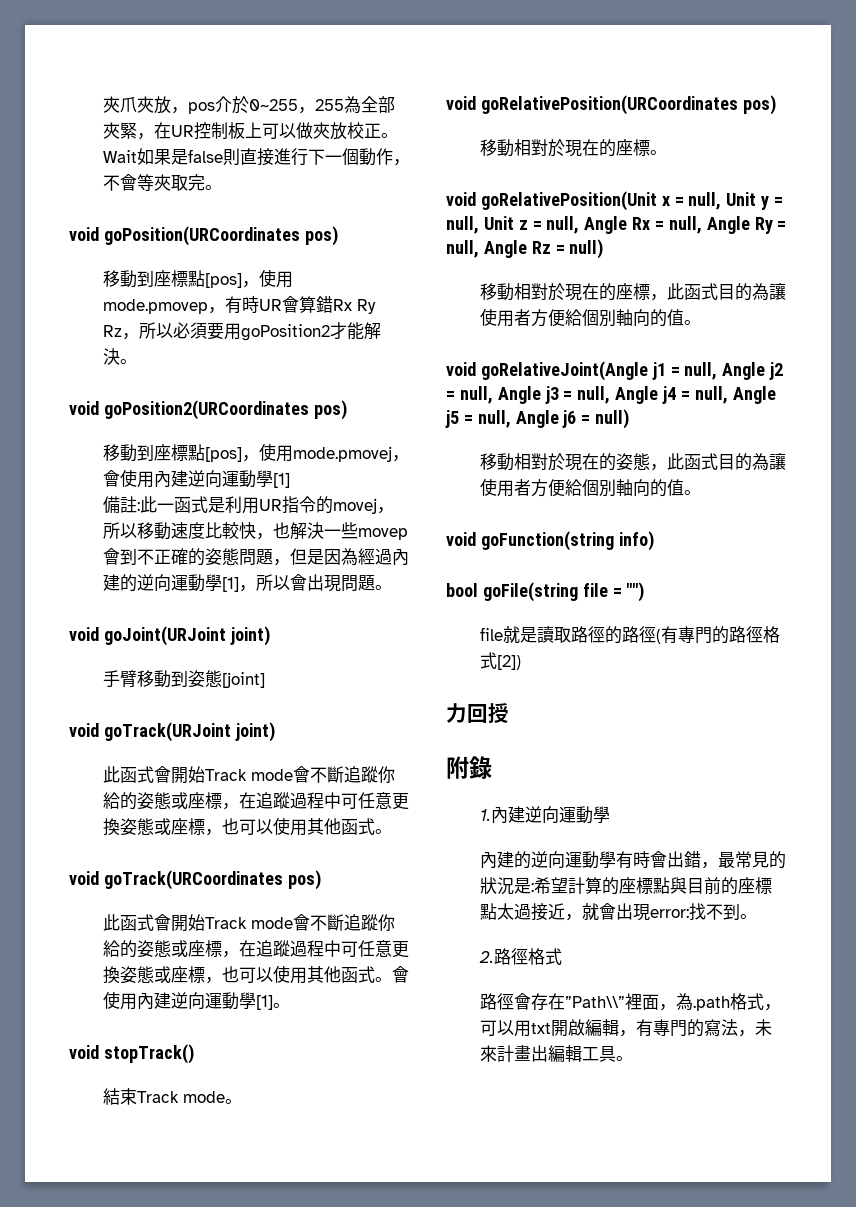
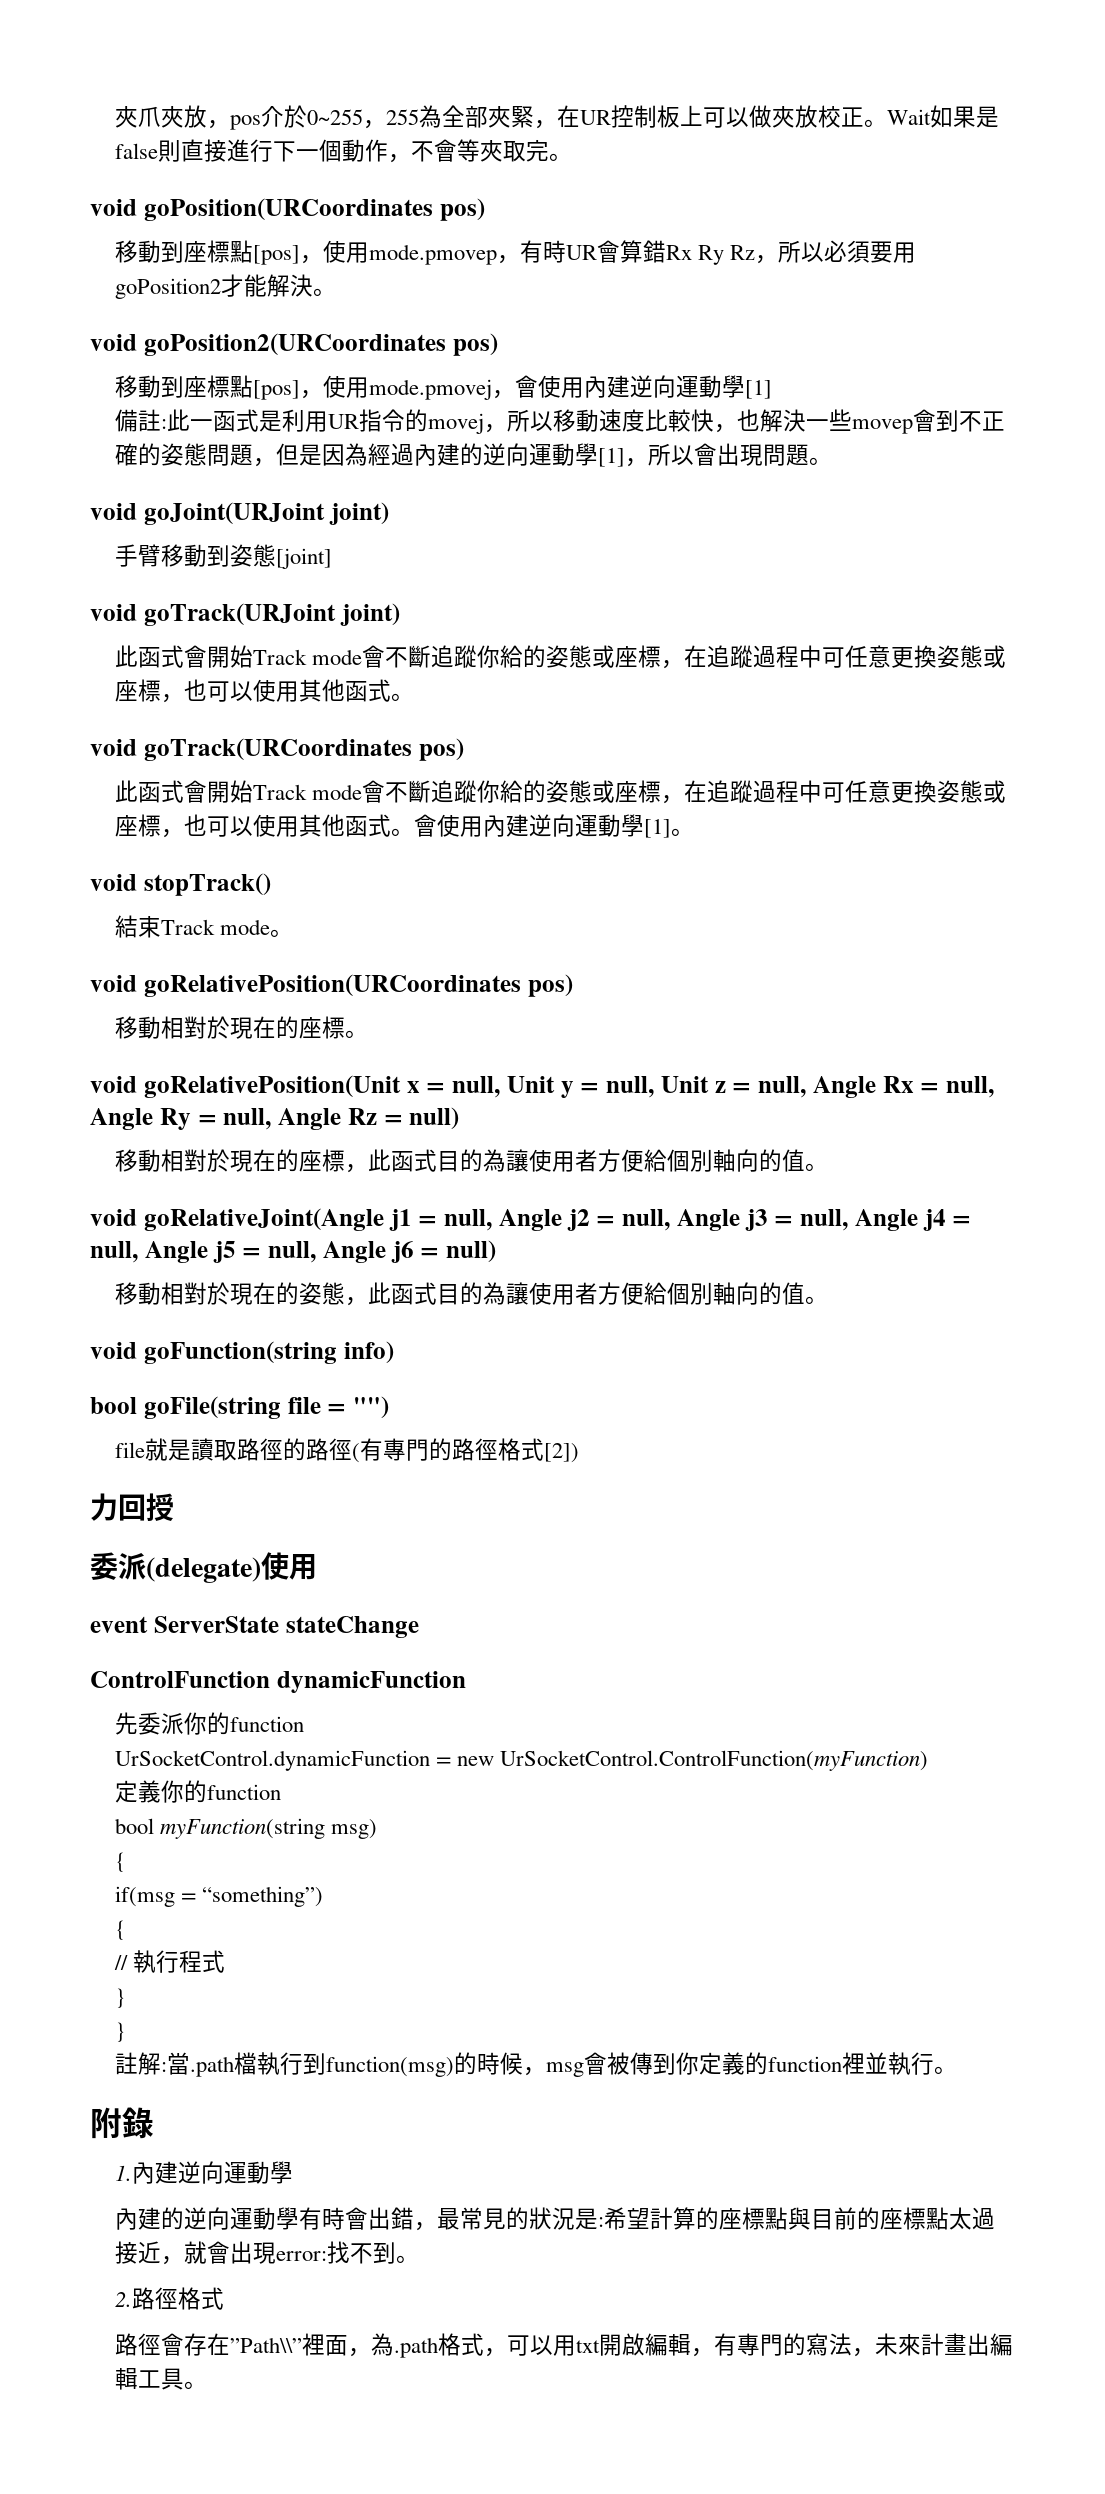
+ 委派(delegate)使用
+ event ServerState stateChange
+ ControlFunction dynamicFunction
+ 先委派你的function
+ UrSocketControl.dynamicFunction = new UrSocketControl.ControlFunction(myFunction)
+ 定義你的function
+ bool myFunction(string msg)
+ {
+ if(msg = “something”)
+ {
+ // 執行程式
+ }
+ }
+ 註解:當.path檔執行到function(msg)的時候，msg會被傳到你定義的function裡並執行。

